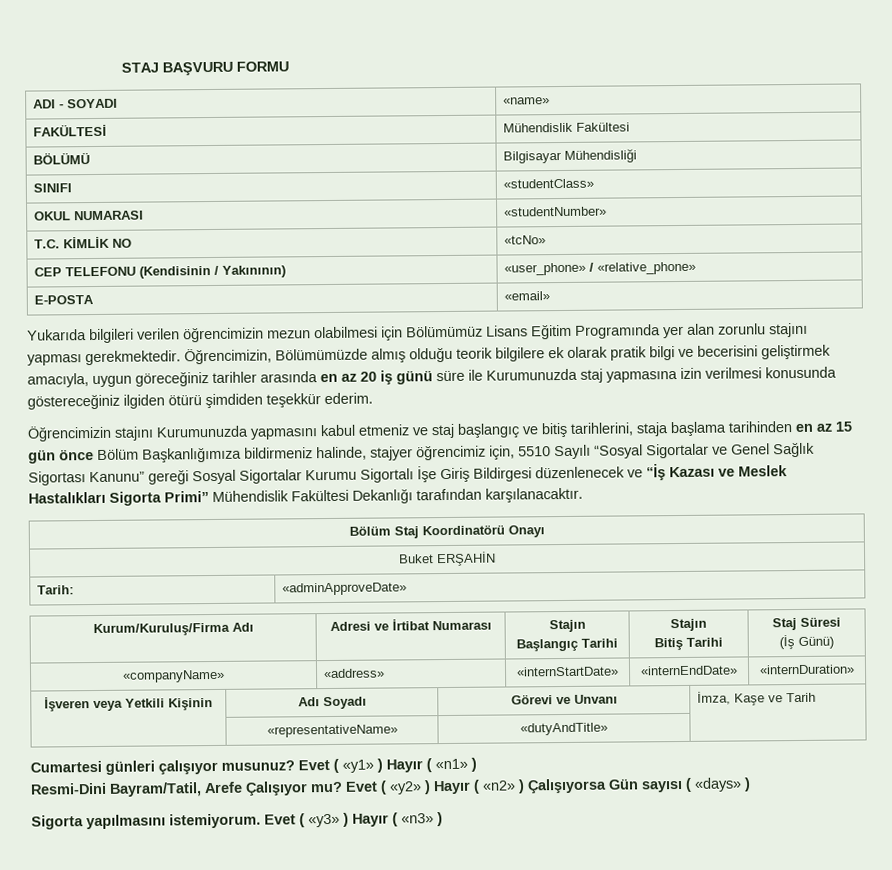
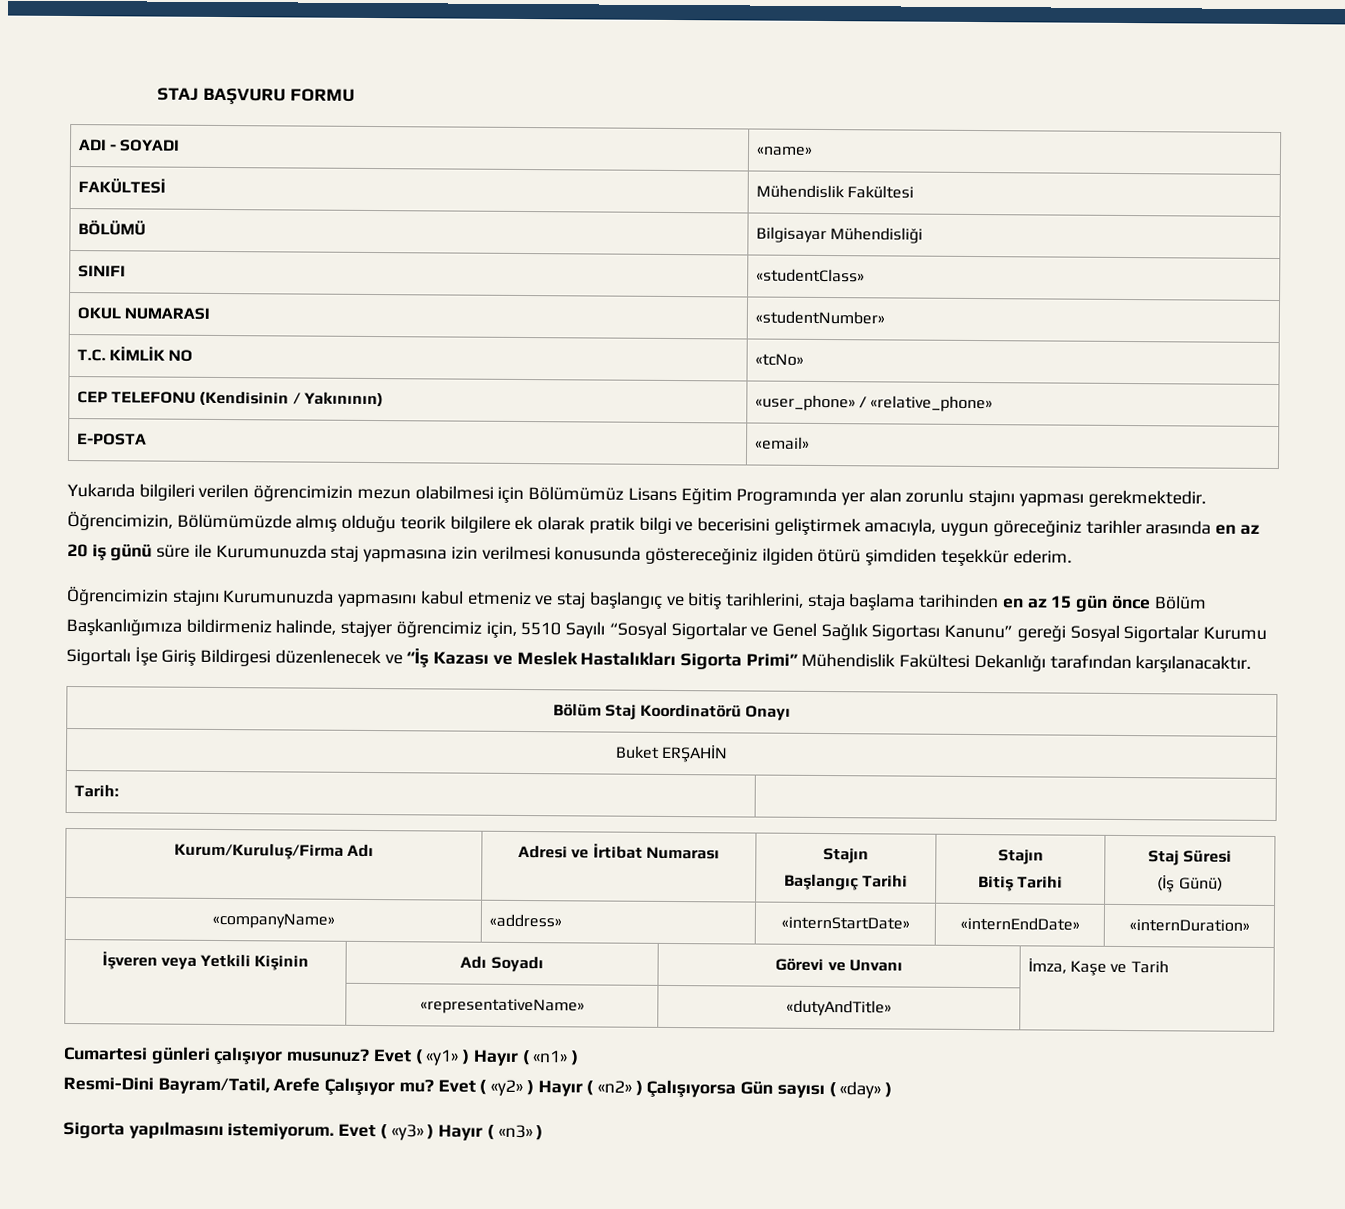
- Tarih: | «adminApproveDate»
+ Tarih: |
- Evet ( «y2» ) Hayır ( «n2» ) Çalışıyorsa Gün sayısı ( «days» )
+ Evet ( «y2» ) Hayır ( «n2» ) Çalışıyorsa Gün sayısı ( «day» )

